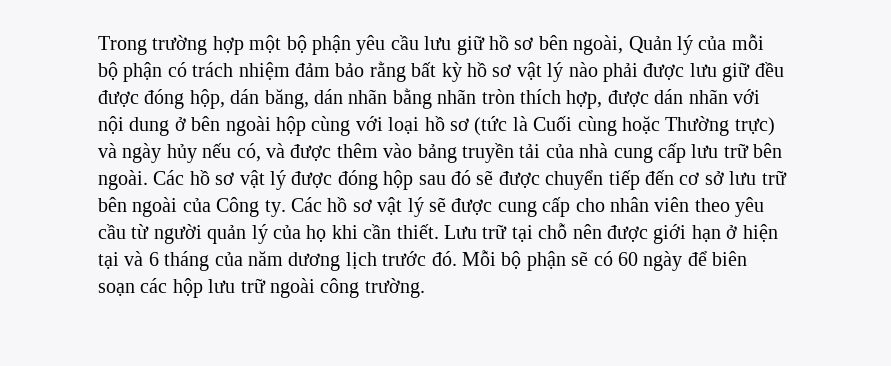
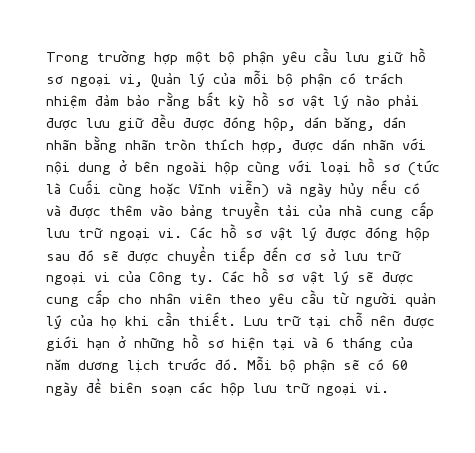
- Trong trường hợp một bộ phận yêu cầu lưu giữ hồ sơ bên ngoài, Quản lý của mỗi bộ phận có trách nhiệm đảm bảo rằng bất kỳ hồ sơ vật lý nào phải được lưu giữ đều được đóng hộp, dán băng, dán nhãn bằng nhãn tròn thích hợp, được dán nhãn với nội dung ở bên ngoài hộp cùng với loại hồ sơ (tức là Cuối cùng hoặc Thường trực) và ngày hủy nếu có, và được thêm vào bảng truyền tải của nhà cung cấp lưu trữ bên ngoài.
+ Trong trường hợp một bộ phận yêu cầu lưu giữ hồ sơ ngoại vi, Quản lý của mỗi bộ phận có trách nhiệm đảm bảo rằng bất kỳ hồ sơ vật lý nào phải được lưu giữ đều được đóng hộp, dán băng, dán nhãn bằng nhãn tròn thích hợp, được dán nhãn với nội dung ở bên ngoài hộp cùng với loại hồ sơ (tức là Cuối cùng hoặc Vĩnh viễn) và ngày hủy nếu có và được thêm vào bảng truyền tải của nhà cung cấp lưu trữ ngoại vi.
- Các hồ sơ vật lý được đóng hộp sau đó sẽ được chuyển tiếp đến cơ sở lưu trữ bên ngoài của Công ty.
+ Các hồ sơ vật lý được đóng hộp sau đó sẽ được chuyển tiếp đến cơ sở lưu trữ ngoại vi của Công ty.
- Lưu trữ tại chỗ nên được giới hạn ở hiện tại và 6 tháng của năm dương lịch trước đó.
+ Lưu trữ tại chỗ nên được giới hạn ở những hồ sơ hiện tại và 6 tháng của năm dương lịch trước đó.
- Mỗi bộ phận sẽ có 60 ngày để biên soạn các hộp lưu trữ ngoài công trường.
+ Mỗi bộ phận sẽ có 60 ngày để biên soạn các hộp lưu trữ ngoại vi.

